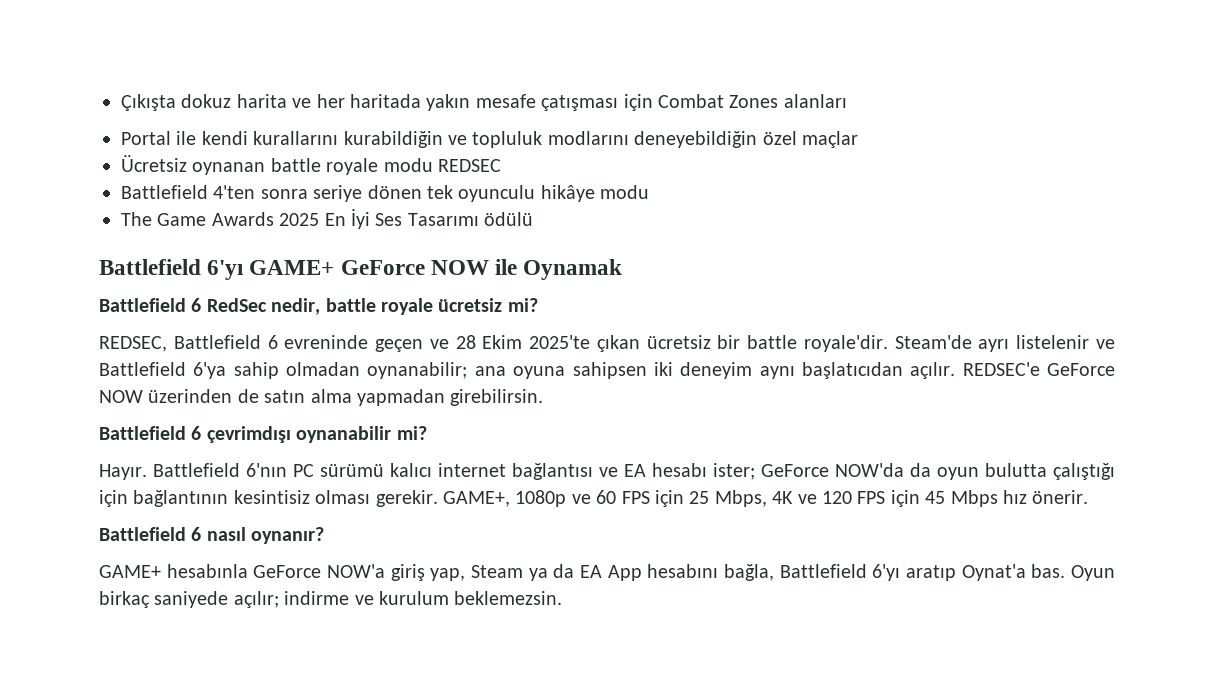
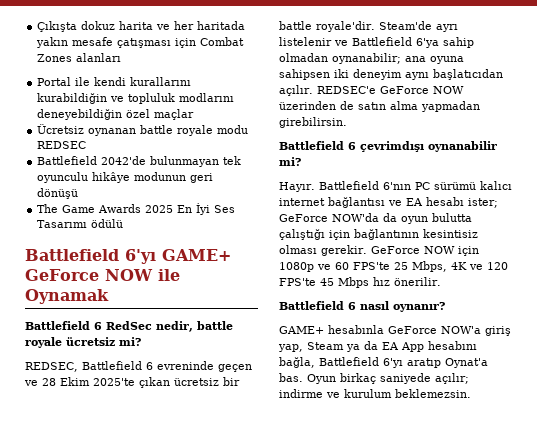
- Battlefield 4'ten sonra seriye dönen tek oyunculu hikâye modu
+ Battlefield 2042'de bulunmayan tek oyunculu hikâye modunun geri dönüşü
- GAME+, 1080p ve 60 FPS için 25 Mbps, 4K ve 120 FPS için 45 Mbps hız önerir.
+ GeForce NOW için 1080p ve 60 FPS'te 25 Mbps, 4K ve 120 FPS'te 45 Mbps hız önerilir.

